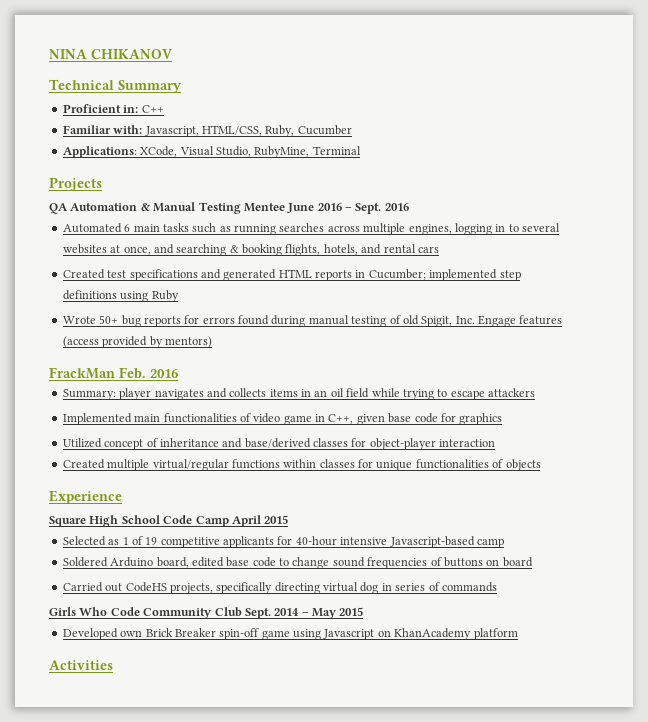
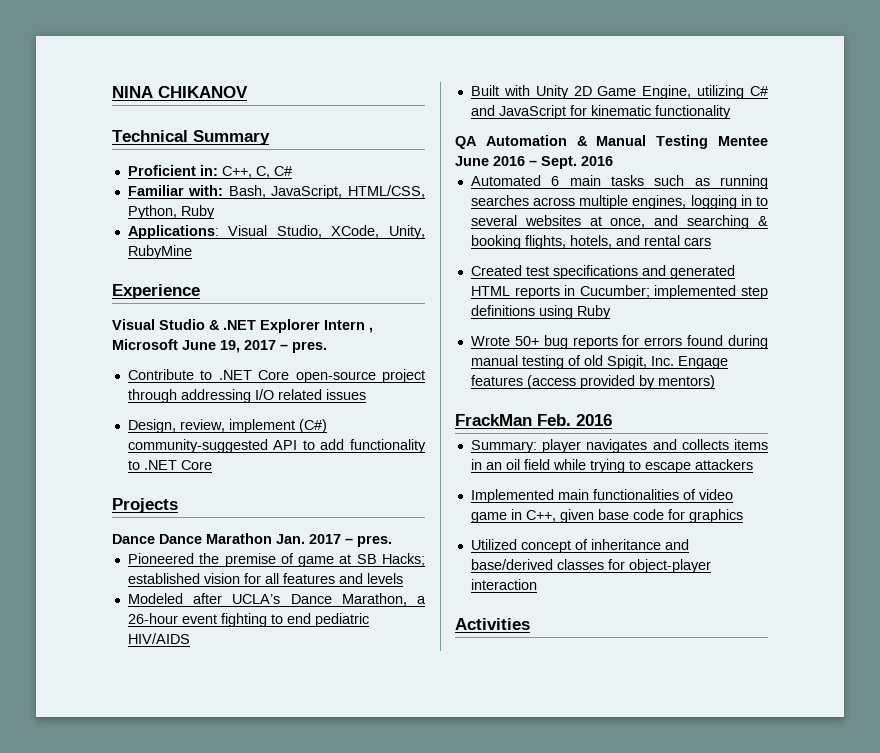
- Proficient in: C++
+ Proficient in: C++, C, C#
- Familiar with: Javascript, HTML/CSS, Ruby, Cucumber
+ Familiar with: Bash, JavaScript, HTML/CSS, Python, Ruby
- Applications: XCode, Visual Studio, RubyMine, Terminal
+ Applications: Visual Studio, XCode, Unity, RubyMine
+ Experience
+ Visual Studio & .NET Explorer Intern , Microsoft June 19, 2017 – pres.
+ Contribute to .NET Core open-source project through addressing I/O related issues
+ Design, review, implement (C#) community-suggested API to add functionality to .NET Core
  Projects
+ Dance Dance Marathon Jan. 2017 – pres.
+ Pioneered the premise of game at SB Hacks; established vision for all features and levels
+ Modeled after UCLA’s Dance Marathon, a 26-hour event fighting to end pediatric HIV/AIDS
+ Built with Unity 2D Game Engine, utilizing C# and JavaScript for kinematic functionality
- Created multiple virtual/regular functions within classes for unique functionalities of objects
- Experience
- Square High School Code Camp April 2015
- Selected as 1 of 19 competitive applicants for 40-hour intensive Javascript-based camp
- Soldered Arduino board, edited base code to change sound frequencies of buttons on board
- Carried out CodeHS projects, specifically directing virtual dog in series of commands
- Girls Who Code Community Club Sept. 2014 – May 2015
- Developed own Brick Breaker spin-off game using Javascript on KhanAcademy platform

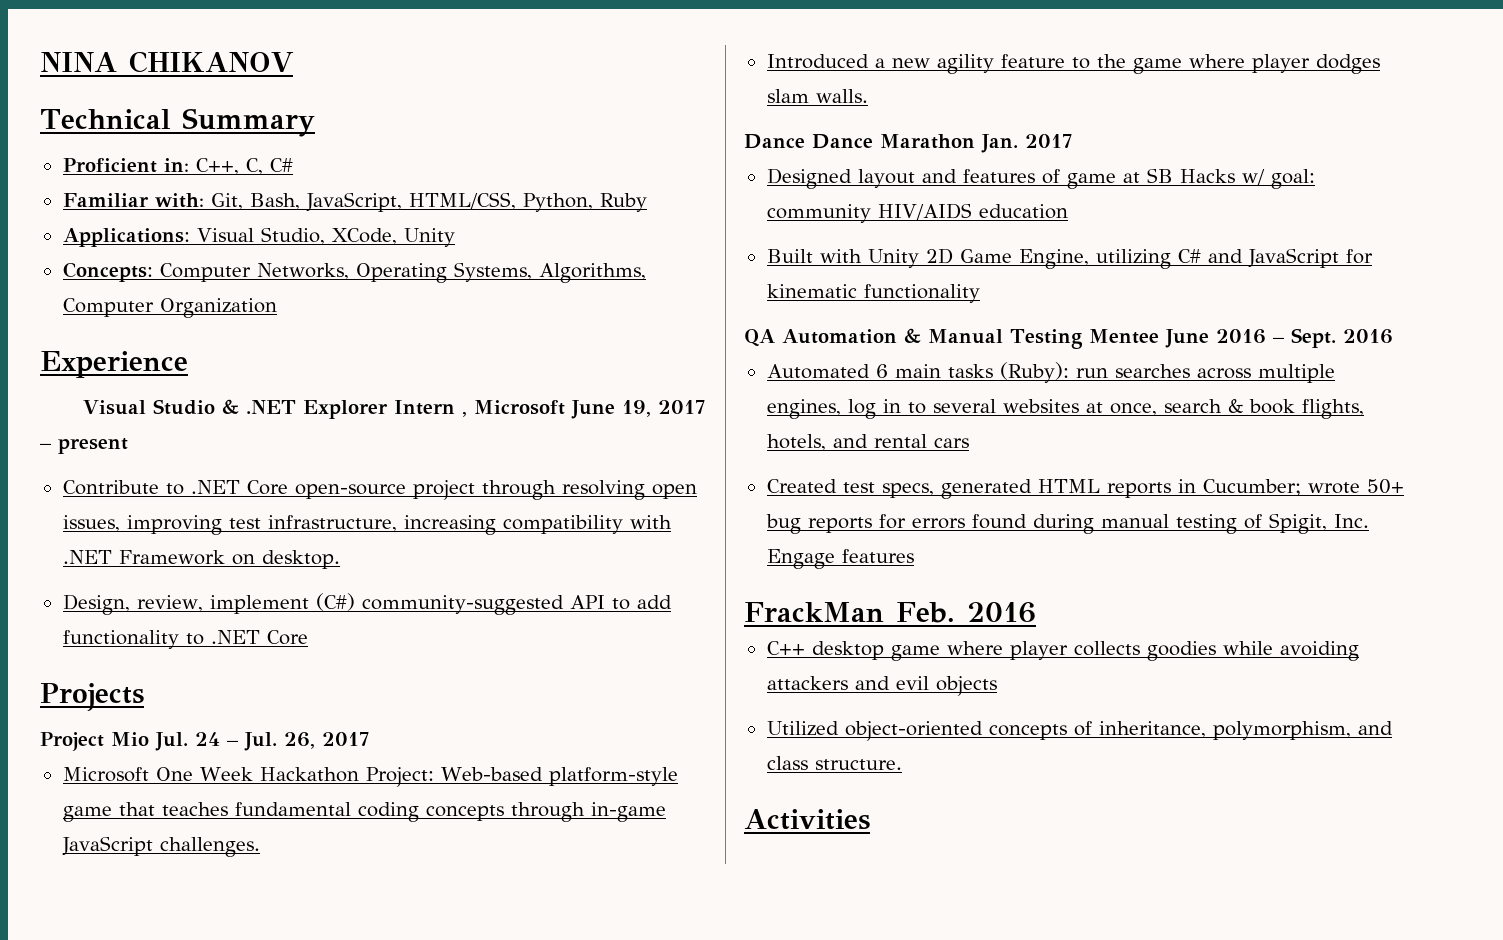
- Familiar with: Bash, JavaScript, HTML/CSS, Python, Ruby
+ Familiar with: Git, Bash, JavaScript, HTML/CSS, Python, Ruby
- Applications: Visual Studio, XCode, Unity, RubyMine
+ Applications: Visual Studio, XCode, Unity
+ Concepts: Computer Networks, Operating Systems, Algorithms, Computer Organization
- Visual Studio & .NET Explorer Intern , Microsoft June 19, 2017 – pres.
+ Visual Studio & .NET Explorer Intern , Microsoft June 19, 2017 – present
- Contribute to .NET Core open-source project through addressing I/O related issues
+ Contribute to .NET Core open-source project through resolving open issues, improving test infrastructure, increasing compatibility with .NET Framework on desktop.
+ Project Mio Jul. 24 – Jul. 26, 2017
+ Microsoft One Week Hackathon Project: Web-based platform-style game that teaches fundamental coding concepts through in-game JavaScript challenges.
+ Introduced a new agility feature to the game where player dodges slam walls.
- Dance Dance Marathon Jan. 2017 – pres.
- Pioneered the premise of game at SB Hacks; established vision for all features and levels
- Modeled after UCLA’s Dance Marathon, a 26-hour event fighting to end pediatric HIV/AIDS
+ Dance Dance Marathon Jan. 2017
+ Designed layout and features of game at SB Hacks w/ goal: community HIV/AIDS education
- Automated 6 main tasks such as running searches across multiple engines, logging in to several websites at once, and searching & booking flights, hotels, and rental cars
+ Automated 6 main tasks (Ruby): run searches across multiple engines, log in to several websites at once, search & book flights, hotels, and rental cars
- Created test specifications and generated HTML reports in Cucumber; implemented step definitions using Ruby
- Wrote 50+ bug reports for errors found during manual testing of old Spigit, Inc. Engage features (access provided by mentors)
+ Created test specs, generated HTML reports in Cucumber; wrote 50+ bug reports for errors found during manual testing of Spigit, Inc. Engage features
- Summary: player navigates and collects items in an oil field while trying to escape attackers
- Implemented main functionalities of video game in C++, given base code for graphics
- Utilized concept of inheritance and base/derived classes for object-player interaction
+ C++ desktop game where player collects goodies while avoiding attackers and evil objects
+ Utilized object-oriented concepts of inheritance, polymorphism, and class structure.

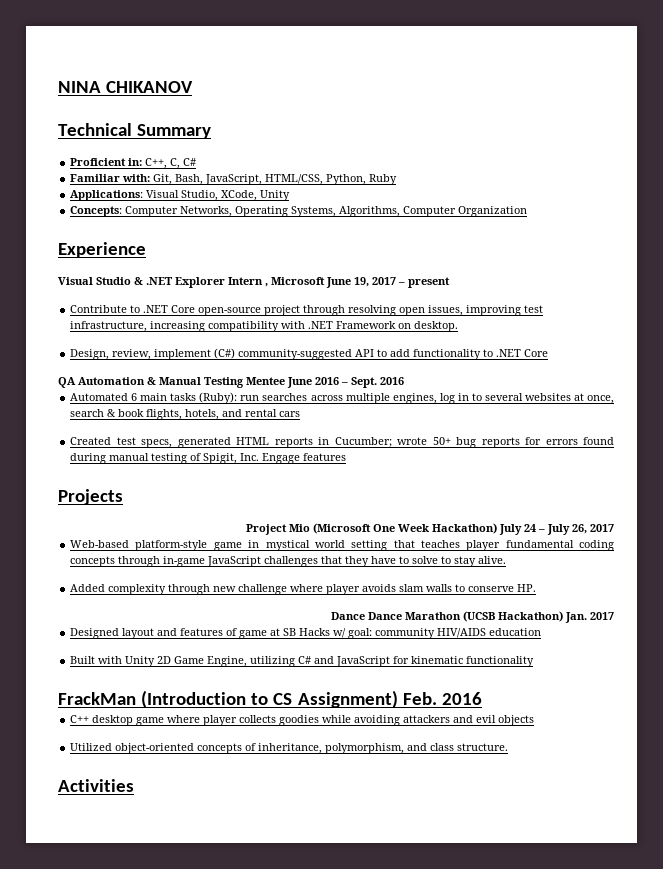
- Projects
- Project Mio Jul. 24 – Jul. 26, 2017
- Microsoft One Week Hackathon Project: Web-based platform-style game that teaches fundamental coding concepts through in-game JavaScript challenges.
- Introduced a new agility feature to the game where player dodges slam walls.
- Dance Dance Marathon Jan. 2017
- Designed layout and features of game at SB Hacks w/ goal: community HIV/AIDS education
- Built with Unity 2D Game Engine, utilizing C# and JavaScript for kinematic functionality
- FrackMan Feb. 2016
+ Projects
+ Project Mio (Microsoft One Week Hackathon) July 24 – July 26, 2017
+ Web-based platform-style game in mystical world setting that teaches player fundamental coding concepts through in-game JavaScript challenges that they have to solve to stay alive.
+ Added complexity through new challenge where player avoids slam walls to conserve HP.
+ Dance Dance Marathon (UCSB Hackathon) Jan. 2017
+ Designed layout and features of game at SB Hacks w/ goal: community HIV/AIDS education
+ Built with Unity 2D Game Engine, utilizing C# and JavaScript for kinematic functionality
+ FrackMan (Introduction to CS Assignment) Feb. 2016

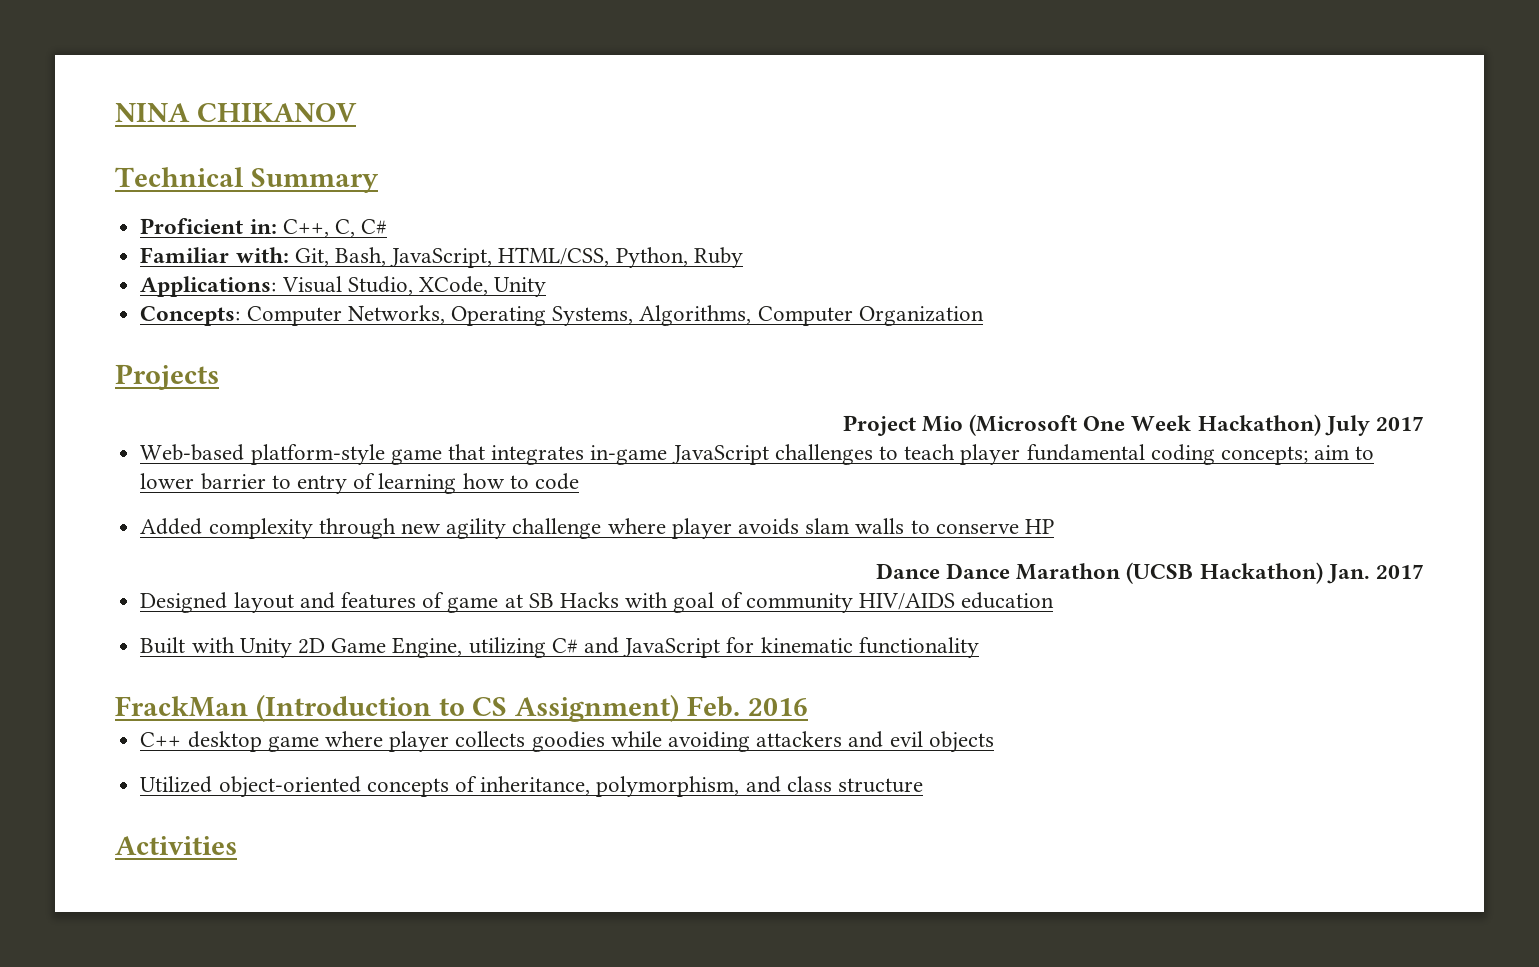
- Experience
- Visual Studio & .NET Explorer Intern , Microsoft June 19, 2017 – present
- Contribute to .NET Core open-source project through resolving open issues, improving test infrastructure, increasing compatibility with .NET Framework on desktop.
- Design, review, implement (C#) community-suggested API to add functionality to .NET Core
- QA Automation & Manual Testing Mentee June 2016 – Sept. 2016
- Automated 6 main tasks (Ruby): run searches across multiple engines, log in to several websites at once, search & book flights, hotels, and rental cars
- Created test specs, generated HTML reports in Cucumber; wrote 50+ bug reports for errors found during manual testing of Spigit, Inc. Engage features
- Project Mio (Microsoft One Week Hackathon) July 24 – July 26, 2017
+ Project Mio (Microsoft One Week Hackathon) July 2017
- Web-based platform-style game in mystical world setting that teaches player fundamental coding concepts through in-game JavaScript challenges that they have to solve to stay alive.
+ Web-based platform-style game that integrates in-game JavaScript challenges to teach player fundamental coding concepts; aim to lower barrier to entry of learning how to code
- Added complexity through new challenge where player avoids slam walls to conserve HP.
+ Added complexity through new agility challenge where player avoids slam walls to conserve HP
- Designed layout and features of game at SB Hacks w/ goal: community HIV/AIDS education
+ Designed layout and features of game at SB Hacks with goal of community HIV/AIDS education
- Utilized object-oriented concepts of inheritance, polymorphism, and class structure.
+ Utilized object-oriented concepts of inheritance, polymorphism, and class structure

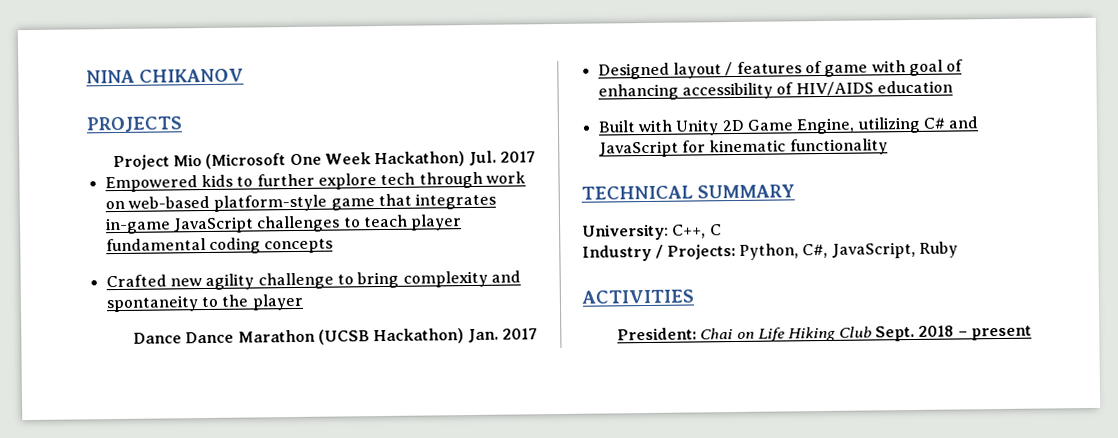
- Technical Summary
- Proficient in: C++, C, C#
- Familiar with: Git, Bash, JavaScript, HTML/CSS, Python, Ruby
- Applications: Visual Studio, XCode, Unity
- Concepts: Computer Networks, Operating Systems, Algorithms, Computer Organization
- Projects
+ PROJECTS
- Project Mio (Microsoft One Week Hackathon) July 2017
- Web-based platform-style game that integrates in-game JavaScript challenges to teach player fundamental coding concepts; aim to lower barrier to entry of learning how to code
- Added complexity through new agility challenge where player avoids slam walls to conserve HP
+ Project Mio (Microsoft One Week Hackathon) Jul. 2017
+ Empowered kids to further explore tech through work on web-based platform-style game that integrates in-game JavaScript challenges to teach player fundamental coding concepts
+ Crafted new agility challenge to bring complexity and spontaneity to the player
- Designed layout and features of game at SB Hacks with goal of community HIV/AIDS education
+ Designed layout / features of game with goal of enhancing accessibility of HIV/AIDS education
- FrackMan (Introduction to CS Assignment) Feb. 2016
- C++ desktop game where player collects goodies while avoiding attackers and evil objects
- Utilized object-oriented concepts of inheritance, polymorphism, and class structure
- Activities
+ TECHNICAL SUMMARY
+ University: C++, C
+ Industry / Projects: Python, C#, JavaScript, Ruby
+ ACTIVITIES
+ President: Chai on Life Hiking Club Sept. 2018 – present

